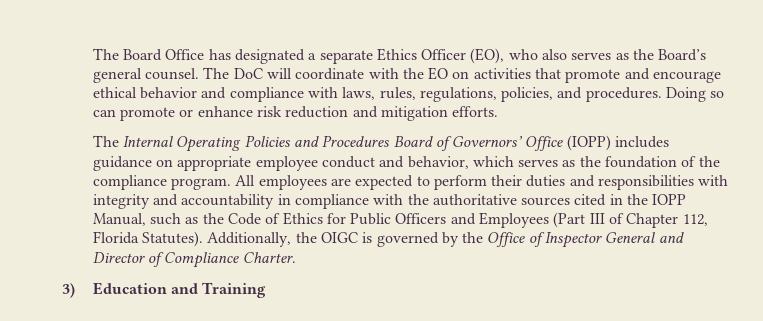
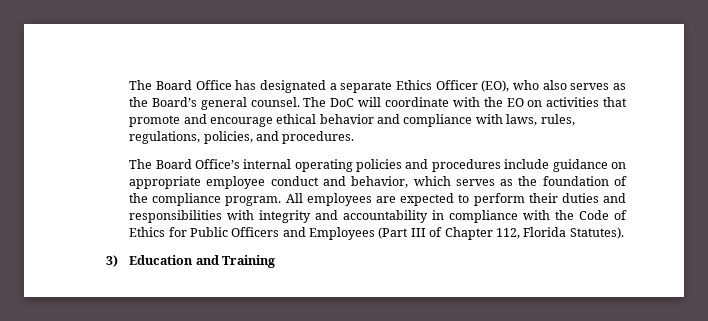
- The DoC will coordinate with the EO on activities that promote and encourage ethical behavior and compliance with laws, rules, regulations, policies, and procedures. Doing so can promote or enhance risk reduction and mitigation efforts.
- The Internal Operating Policies and Procedures Board of Governors’ Office (IOPP) includes guidance on appropriate employee conduct and behavior, which serves as the foundation of the compliance program.
+ The DoC will coordinate with the EO on activities that promote and encourage ethical behavior and compliance with laws, rules, regulations, policies, and procedures.
+ The Board Office’s internal operating policies and procedures include guidance on appropriate employee conduct and behavior, which serves as the foundation of the compliance program.
- All employees are expected to perform their duties and responsibilities with integrity and accountability in compliance with the authoritative sources cited in the IOPP Manual, such as the Code of Ethics for Public Officers and Employees (Part III of Chapter 112, Florida Statutes). Additionally, the OIGC is governed by the Office of Inspector General and Director of Compliance Charter.
+ All employees are expected to perform their duties and responsibilities with integrity and accountability in compliance with the Code of Ethics for Public Officers and Employees (Part III of Chapter 112, Florida Statutes).

